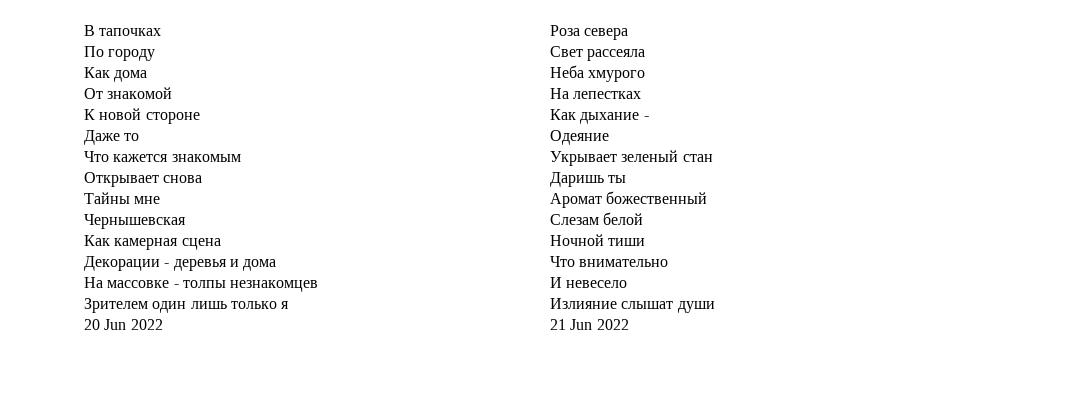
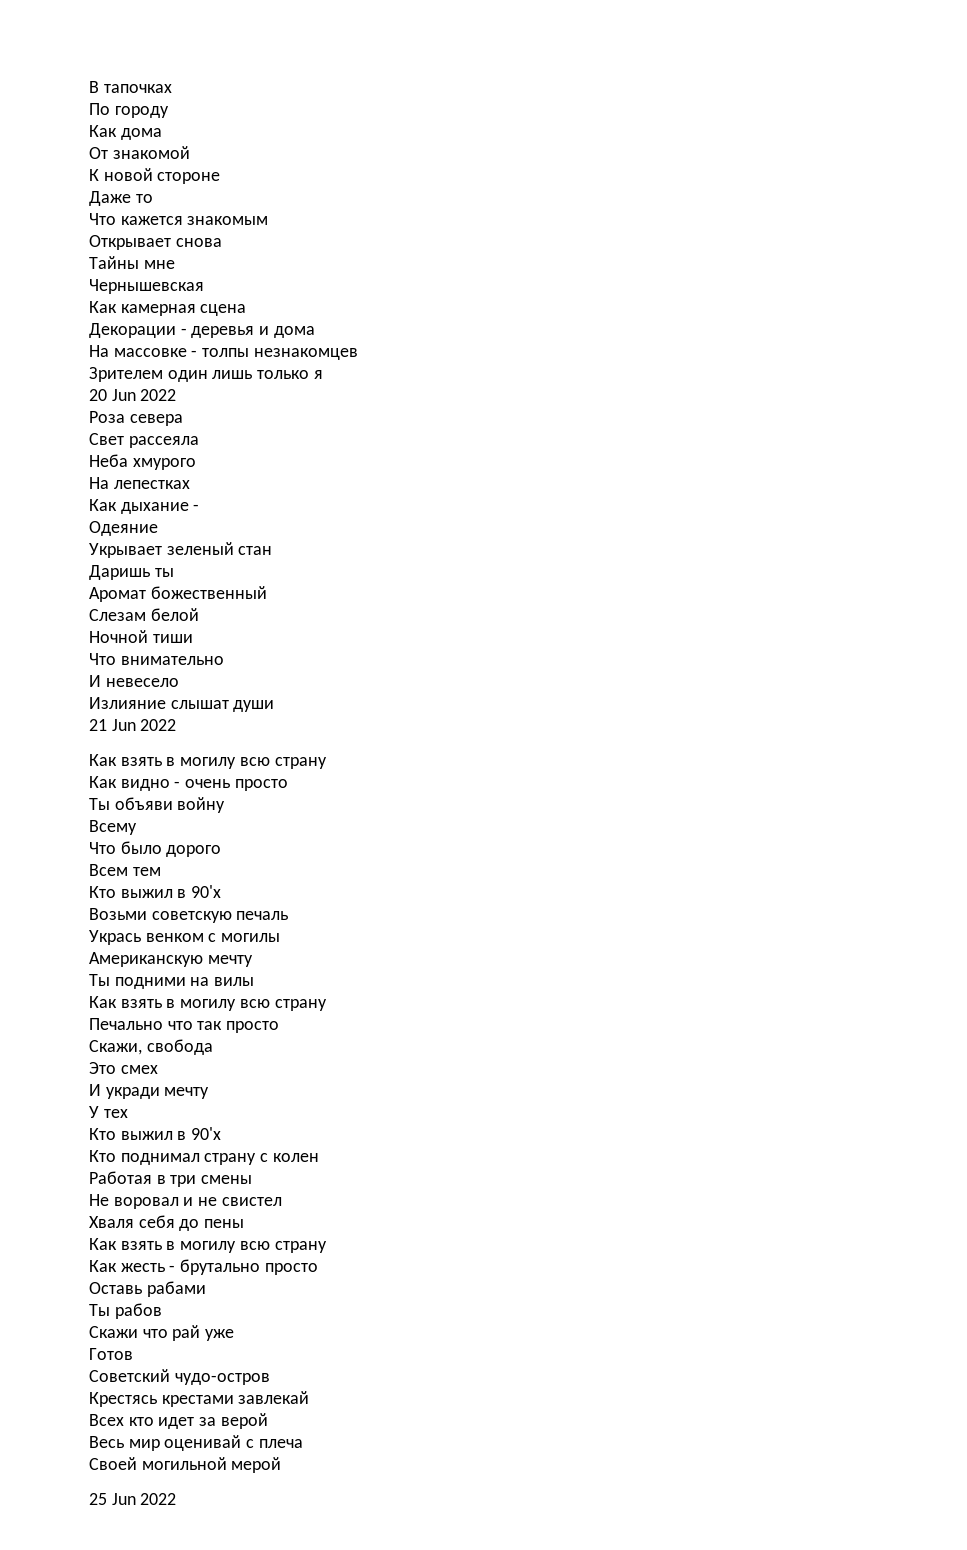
  21 Jun 2022
+ Как взять в могилу всю страну
+ Как видно - очень просто
+ Ты объяви войну
+ Всему
+ Что было дорого
+ Всем тем
+ Кто выжил в 90'x
+ Возьми советскую печаль
+ Укрась венком с могилы
+ Американскую мечту
+ Ты подними на вилы
+ Как взять в могилу всю страну
+ Печально что так просто
+ Скажи, свобода
+ Это смех
+ И укради мечту
+ У тех
+ Кто выжил в 90'x
+ Кто поднимал страну с колен
+ Работая в три смены
+ Не воровал и не свистел
+ Хваля себя до пены
+ Как взять в могилу всю страну
+ Как жесть - брутально просто
+ Оставь рабами
+ Ты рабов
+ Скажи что рай уже
+ Готов
+ Советский чудо-остров
+ Крестясь крестами завлекай
+ Всех кто идет за верой
+ Весь мир оценивай с плеча
+ Своей могильной мерой
+ 25 Jun 2022

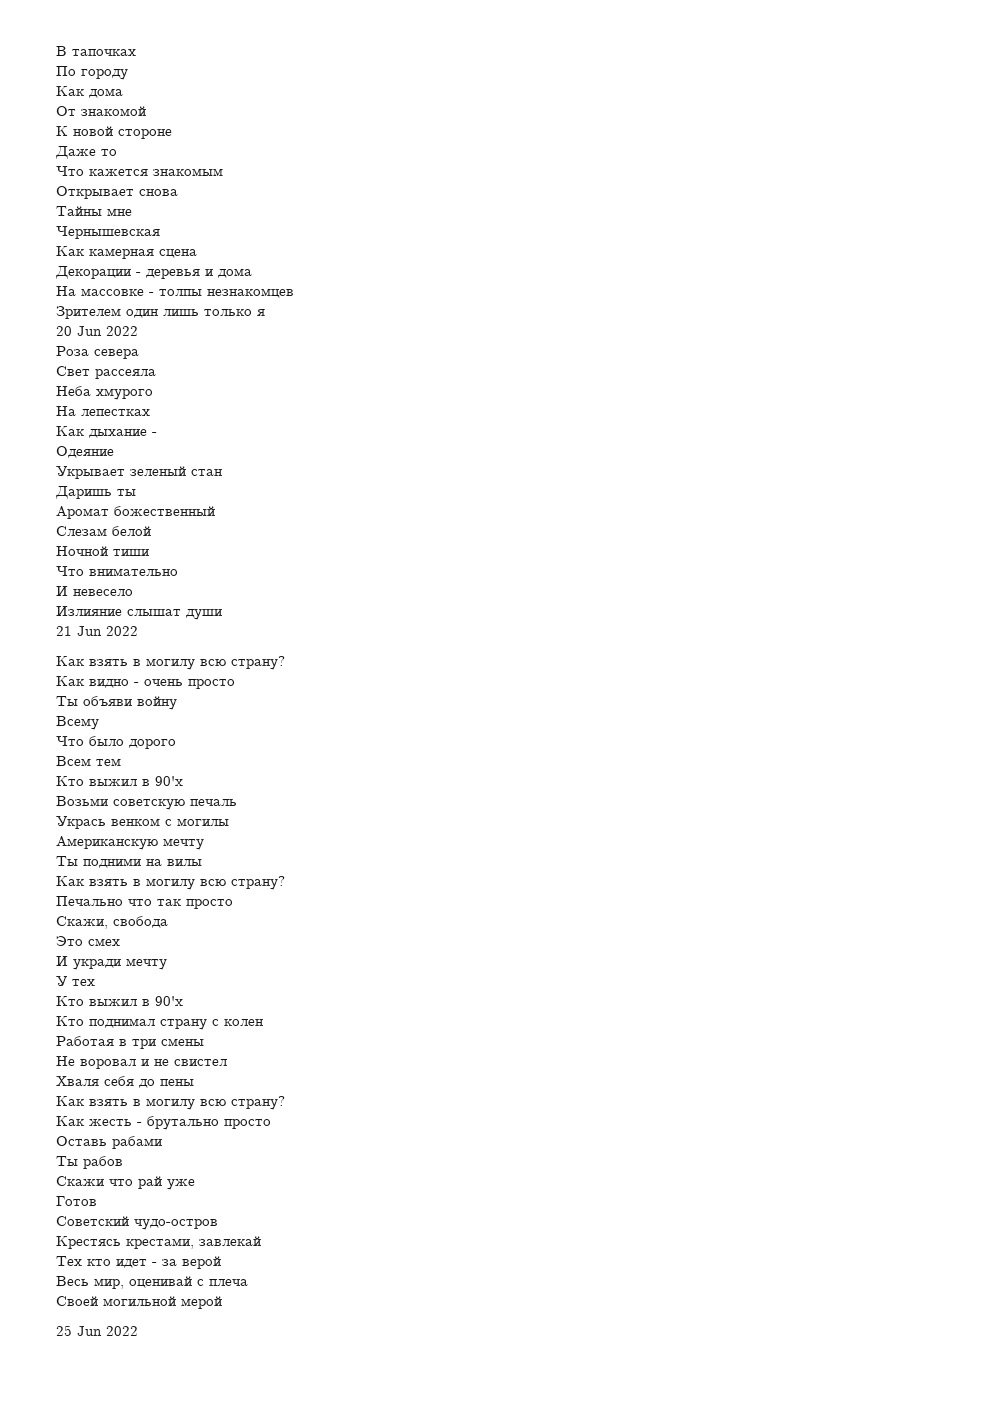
  21 Jun 2022
- Как взять в могилу всю страну
+ Как взять в могилу всю страну?
  Ты подними на вилы
- Как взять в могилу всю страну
+ Как взять в могилу всю страну?
  Хваля себя до пены
- Как взять в могилу всю страну
+ Как взять в могилу всю страну?
- Крестясь крестами завлекай
+ Крестясь крестами, завлекай
- Всех кто идет за верой
+ Тех кто идет - за верой
- Весь мир оценивай с плеча
+ Весь мир, оценивай с плеча

